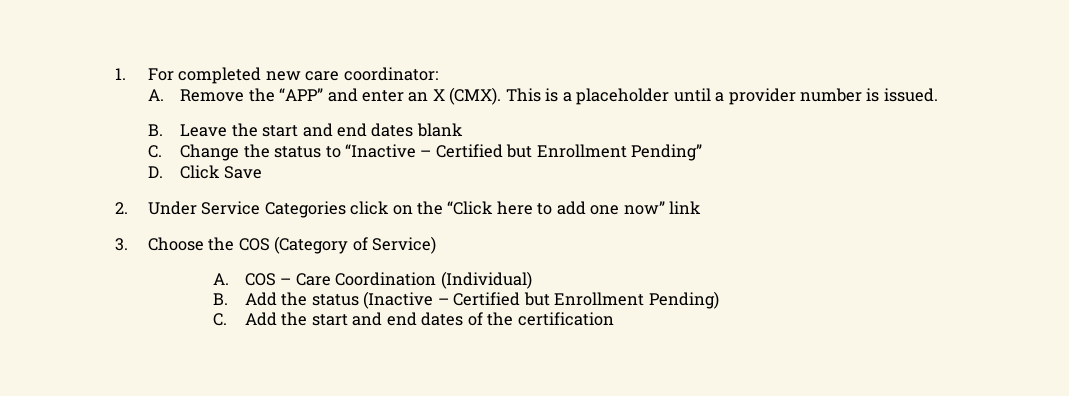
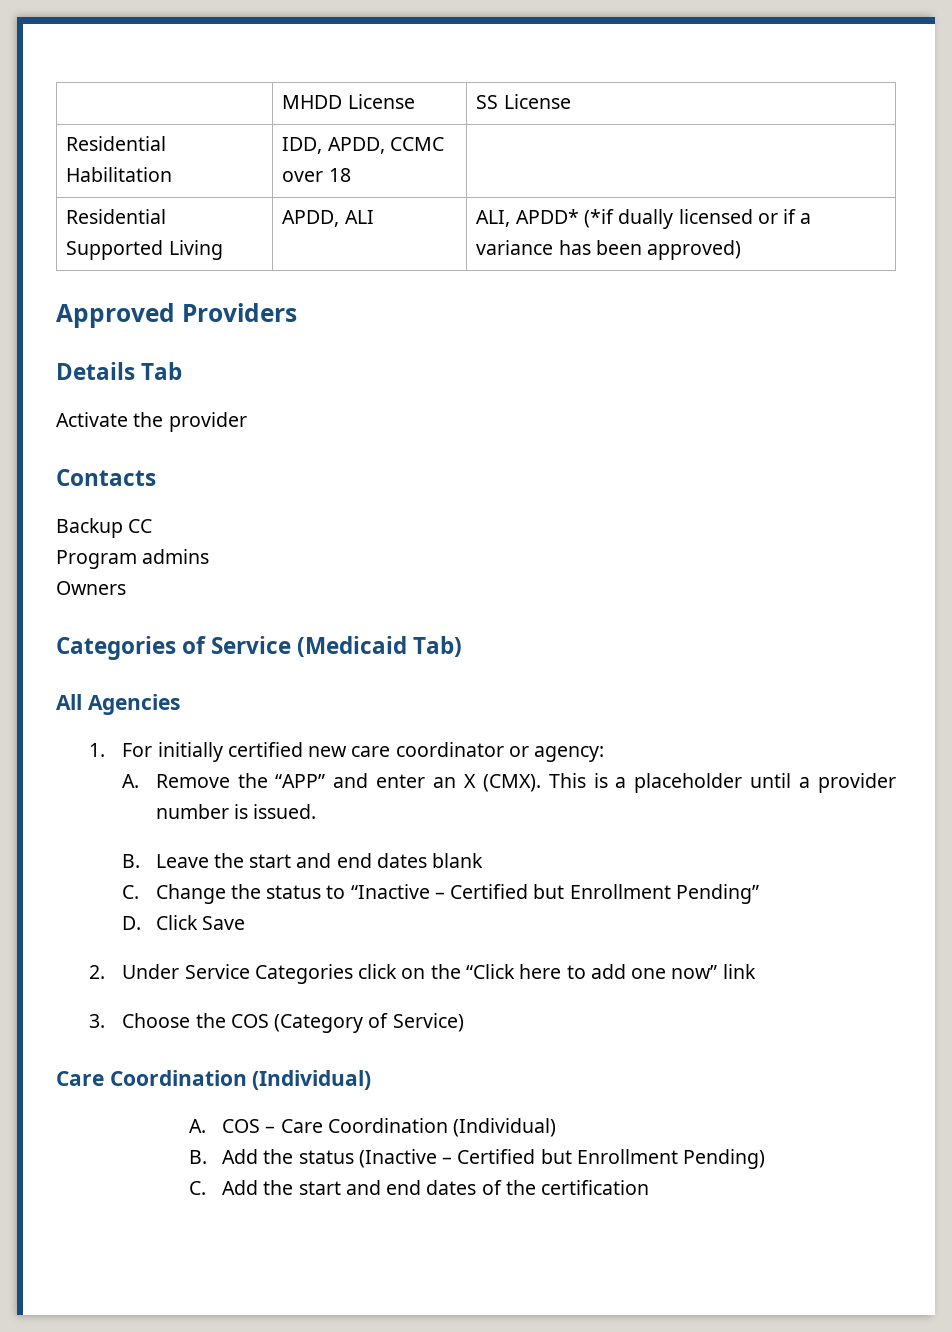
- 1. For completed new care coordinator:
+ | MHDD License | SS License
+ Residential Habilitation | IDD, APDD, CCMC over 18 |
+ Residential Supported Living | APDD, ALI | ALI, APDD* (*if dually licensed or if a variance has been approved)
+ Approved Providers
+ Details Tab
+ Activate the provider
+ Contacts
+ Backup CC
+ Program admins
+ Owners
+ Categories of Service (Medicaid Tab)
+ All Agencies
+ 1. For initially certified new care coordinator or agency:
  3. Choose the COS (Category of Service)
+ Care Coordination (Individual)

